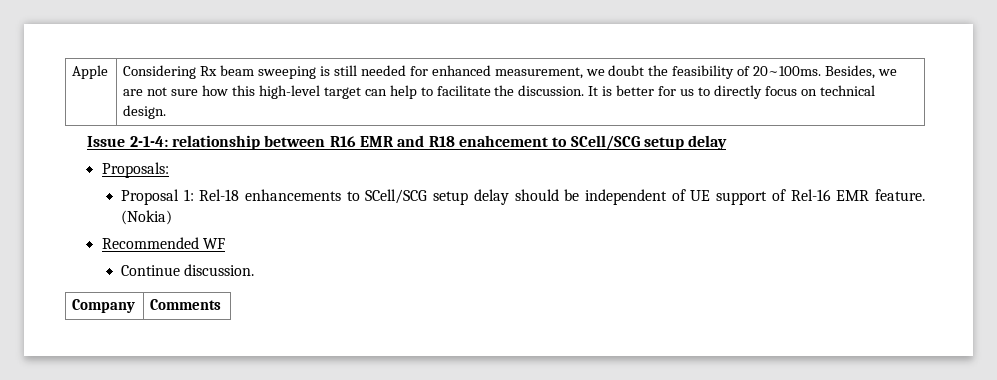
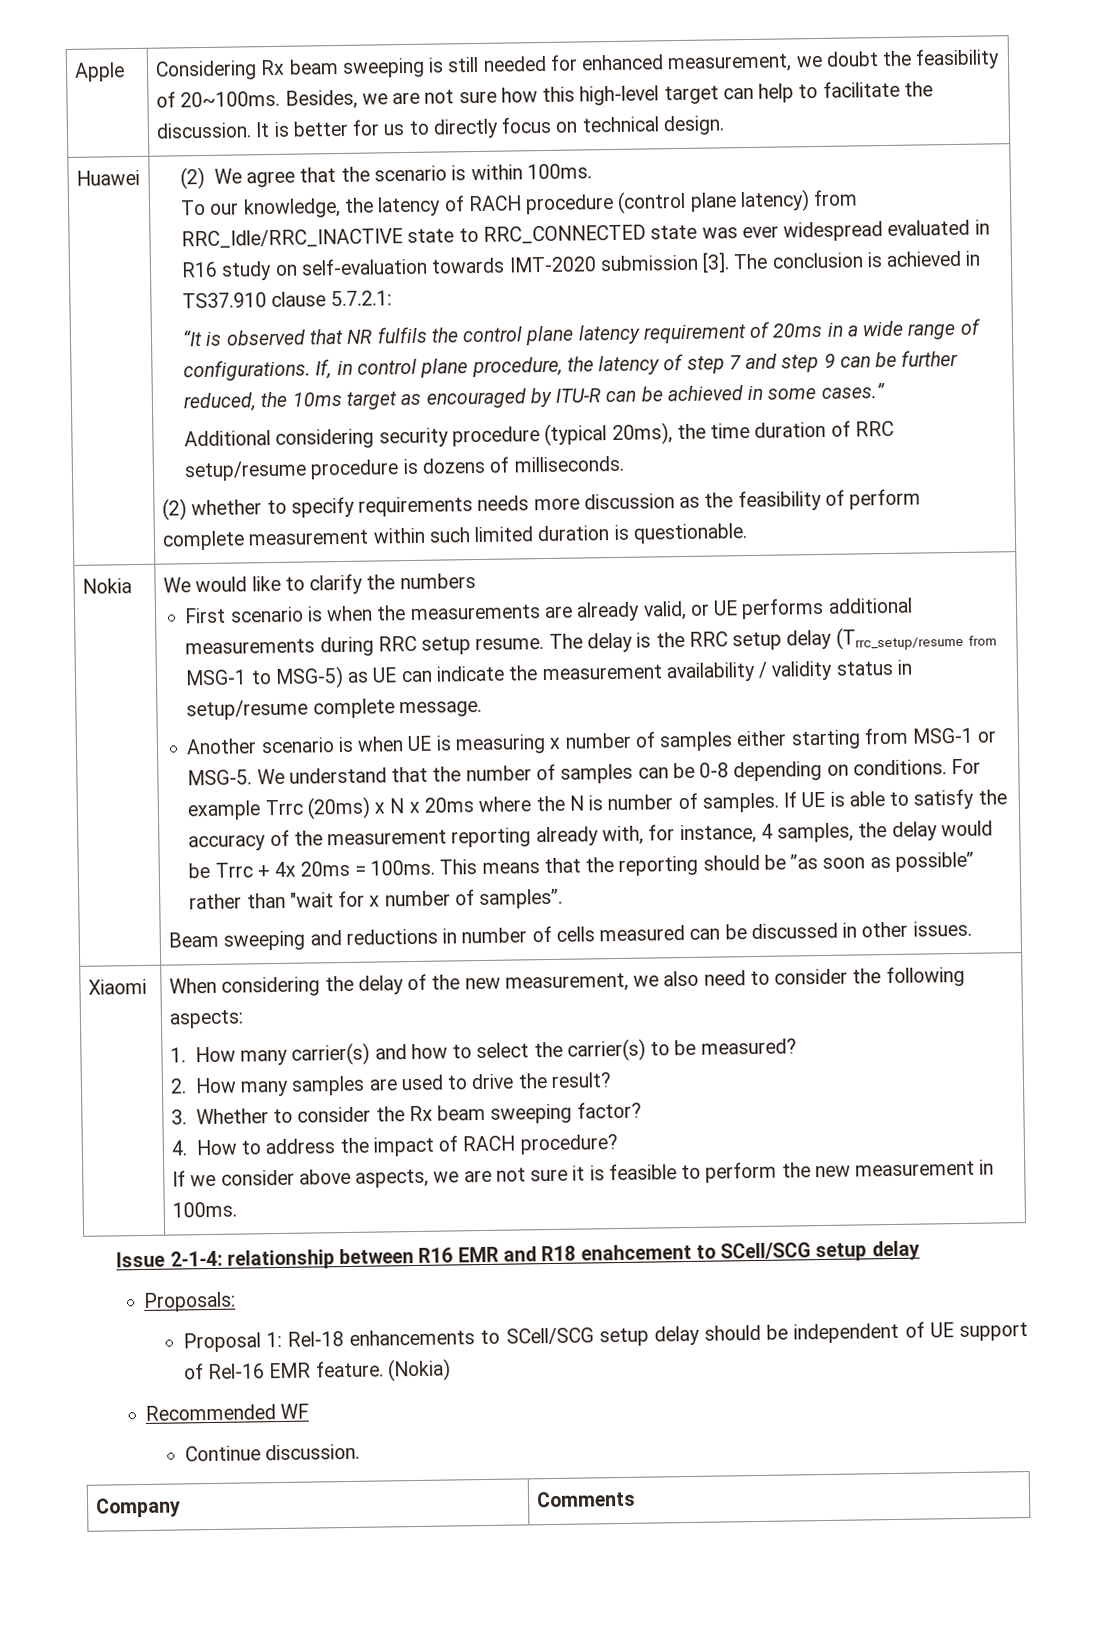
+ Huawei | (2) We agree that the scenario is within 100ms.
+ To our knowledge, the latency of RACH procedure (control plane latency) from RRC_Idle/RRC_INACTIVE state to RRC_CONNECTED state was ever widespread evaluated in R16 study on self-evaluation towards IMT-2020 submission [3]. The conclusion is achieved in TS37.910 clause 5.7.2.1:
+ “It is observed that NR fulfils the control plane latency requirement of 20ms in a wide range of configurations. If, in control plane procedure, the latency of step 7 and step 9 can be further reduced, the 10ms target as encouraged by ITU-R can be achieved in some cases.”
+ Additional considering security procedure (typical 20ms), the time duration of RRC setup/resume procedure is dozens of milliseconds.
+ (2) whether to specify requirements needs more discussion as the feasibility of perform complete measurement within such limited duration is questionable.
+ Nokia | We would like to clarify the numbers
+ First scenario is when the measurements are already valid, or UE performs additional measurements during RRC setup resume. The delay is the RRC setup delay (Trrc_setup/resume from MSG-1 to MSG-5) as UE can indicate the measurement availability / validity status in setup/resume complete message.
+ Another scenario is when UE is measuring x number of samples either starting from MSG-1 or MSG-5. We understand that the number of samples can be 0-8 depending on conditions. For example Trrc (20ms) x N x 20ms where the N is number of samples. If UE is able to satisfy the accuracy of the measurement reporting already with, for instance, 4 samples, the delay would be Trrc + 4x 20ms = 100ms. This means that the reporting should be ”as soon as possible” rather than "wait for x number of samples”.
+ Beam sweeping and reductions in number of cells measured can be discussed in other issues.
+ Xiaomi | When considering the delay of the new measurement, we also need to consider the following aspects:
+ 1. How many carrier(s) and how to select the carrier(s) to be measured?
+ 2. How many samples are used to drive the result?
+ 3. Whether to consider the Rx beam sweeping factor?
+ 4. How to address the impact of RACH procedure?
+ If we consider above aspects, we are not sure it is feasible to perform the new measurement in 100ms.

